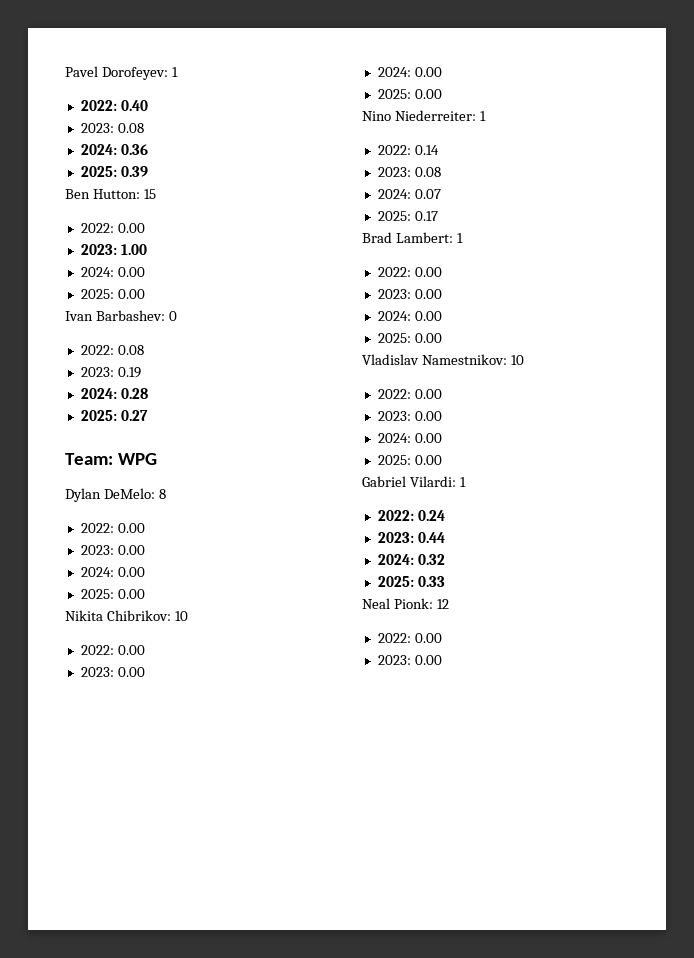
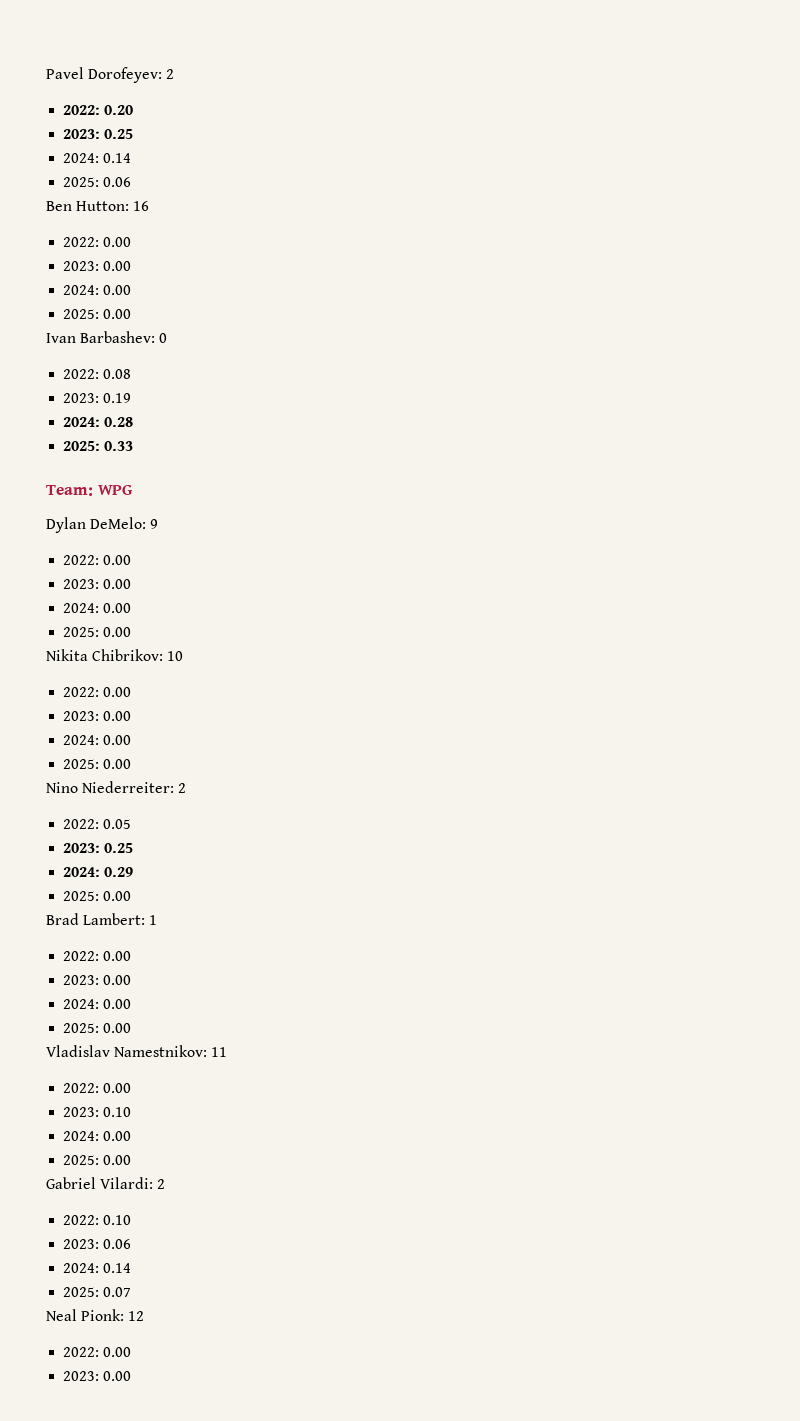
- Pavel Dorofeyev: 1
- 2022: 0.40
- 2023: 0.08
- 2024: 0.36
- 2025: 0.39
+ Pavel Dorofeyev: 2
+ 2022: 0.20
+ 2023: 0.25
+ 2024: 0.14
+ 2025: 0.06
- Ben Hutton: 15
+ Ben Hutton: 16
  2022: 0.00
- 2023: 1.00
+ 2023: 0.00
- 2025: 0.27
+ 2025: 0.33
- Dylan DeMelo: 8
+ Dylan DeMelo: 9
- Nino Niederreiter: 1
- 2022: 0.14
- 2023: 0.08
- 2024: 0.07
- 2025: 0.17
+ Nino Niederreiter: 2
+ 2022: 0.05
+ 2023: 0.25
+ 2024: 0.29
+ 2025: 0.00
- Vladislav Namestnikov: 10
+ Vladislav Namestnikov: 11
  2022: 0.00
- 2023: 0.00
+ 2023: 0.10
- Gabriel Vilardi: 1
- 2022: 0.24
- 2023: 0.44
- 2024: 0.32
- 2025: 0.33
+ Gabriel Vilardi: 2
+ 2022: 0.10
+ 2023: 0.06
+ 2024: 0.14
+ 2025: 0.07

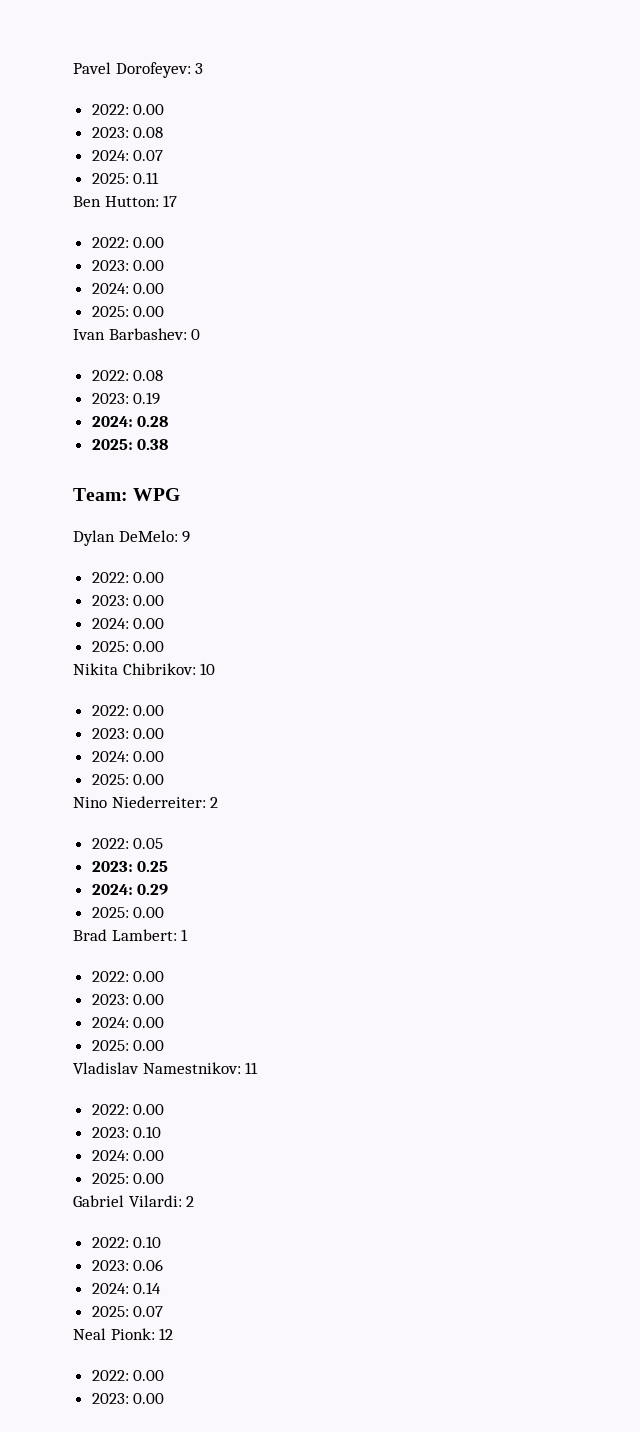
- Pavel Dorofeyev: 2
- 2022: 0.20
- 2023: 0.25
- 2024: 0.14
- 2025: 0.06
+ Pavel Dorofeyev: 3
+ 2022: 0.00
+ 2023: 0.08
+ 2024: 0.07
+ 2025: 0.11
- Ben Hutton: 16
+ Ben Hutton: 17
- 2025: 0.33
+ 2025: 0.38

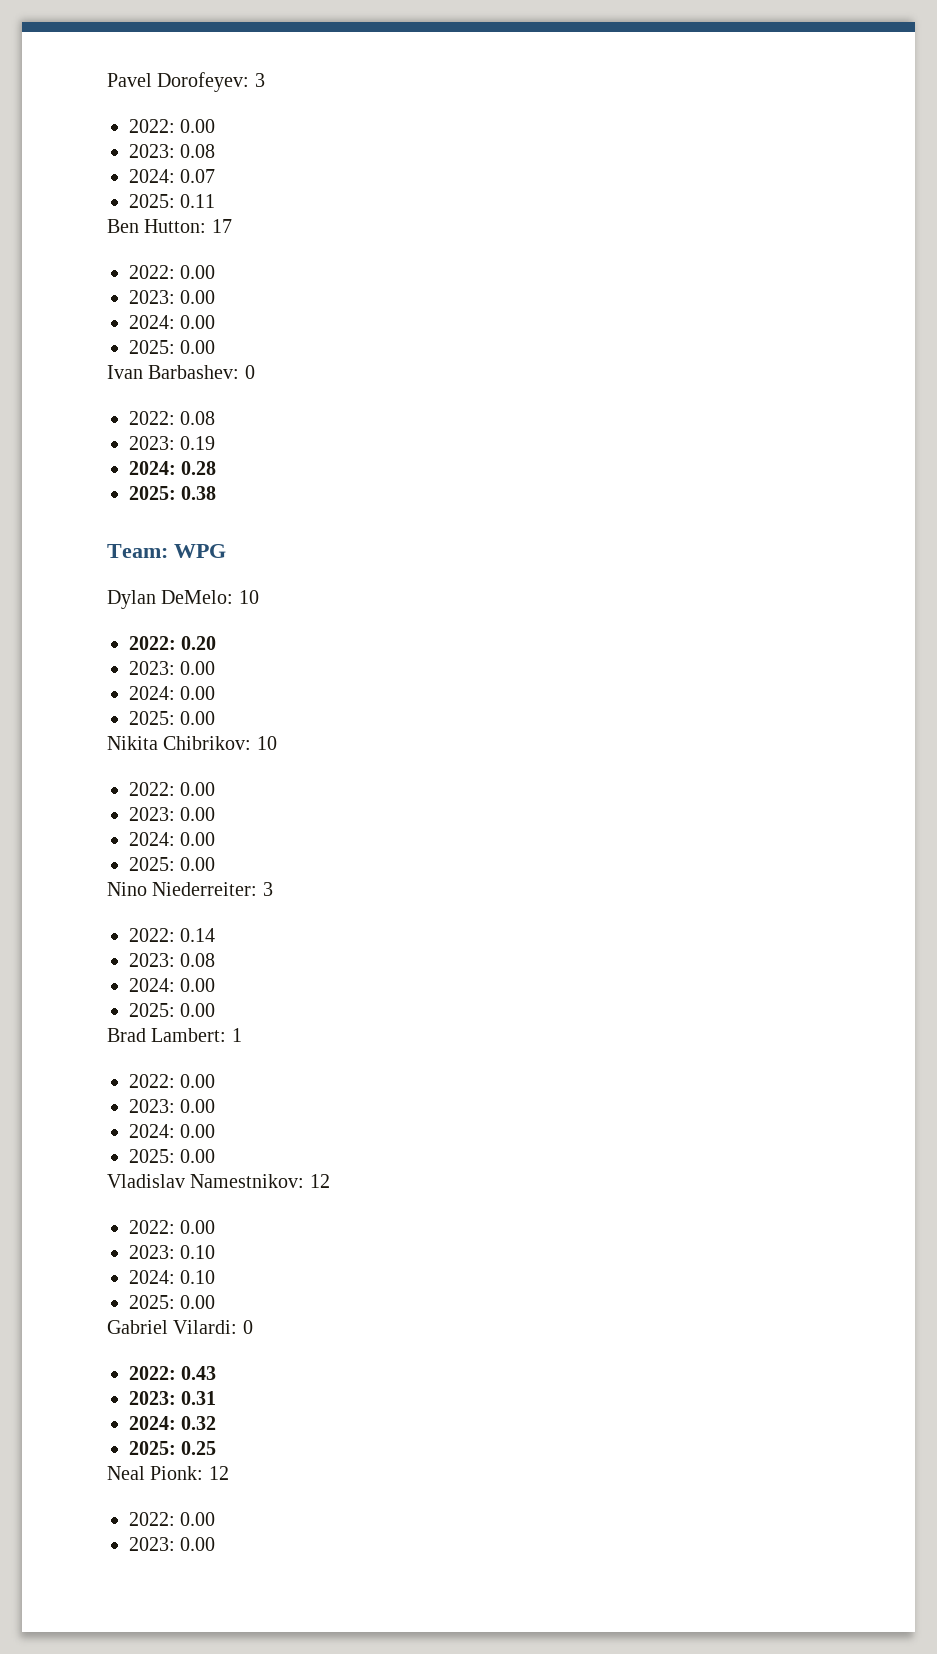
- Dylan DeMelo: 9
- 2022: 0.00
+ Dylan DeMelo: 10
+ 2022: 0.20
- Nino Niederreiter: 2
- 2022: 0.05
- 2023: 0.25
- 2024: 0.29
+ Nino Niederreiter: 3
+ 2022: 0.14
+ 2023: 0.08
+ 2024: 0.00
- Vladislav Namestnikov: 11
+ Vladislav Namestnikov: 12
  2023: 0.10
- 2024: 0.00
+ 2024: 0.10
- Gabriel Vilardi: 2
- 2022: 0.10
- 2023: 0.06
- 2024: 0.14
- 2025: 0.07
+ Gabriel Vilardi: 0
+ 2022: 0.43
+ 2023: 0.31
+ 2024: 0.32
+ 2025: 0.25

